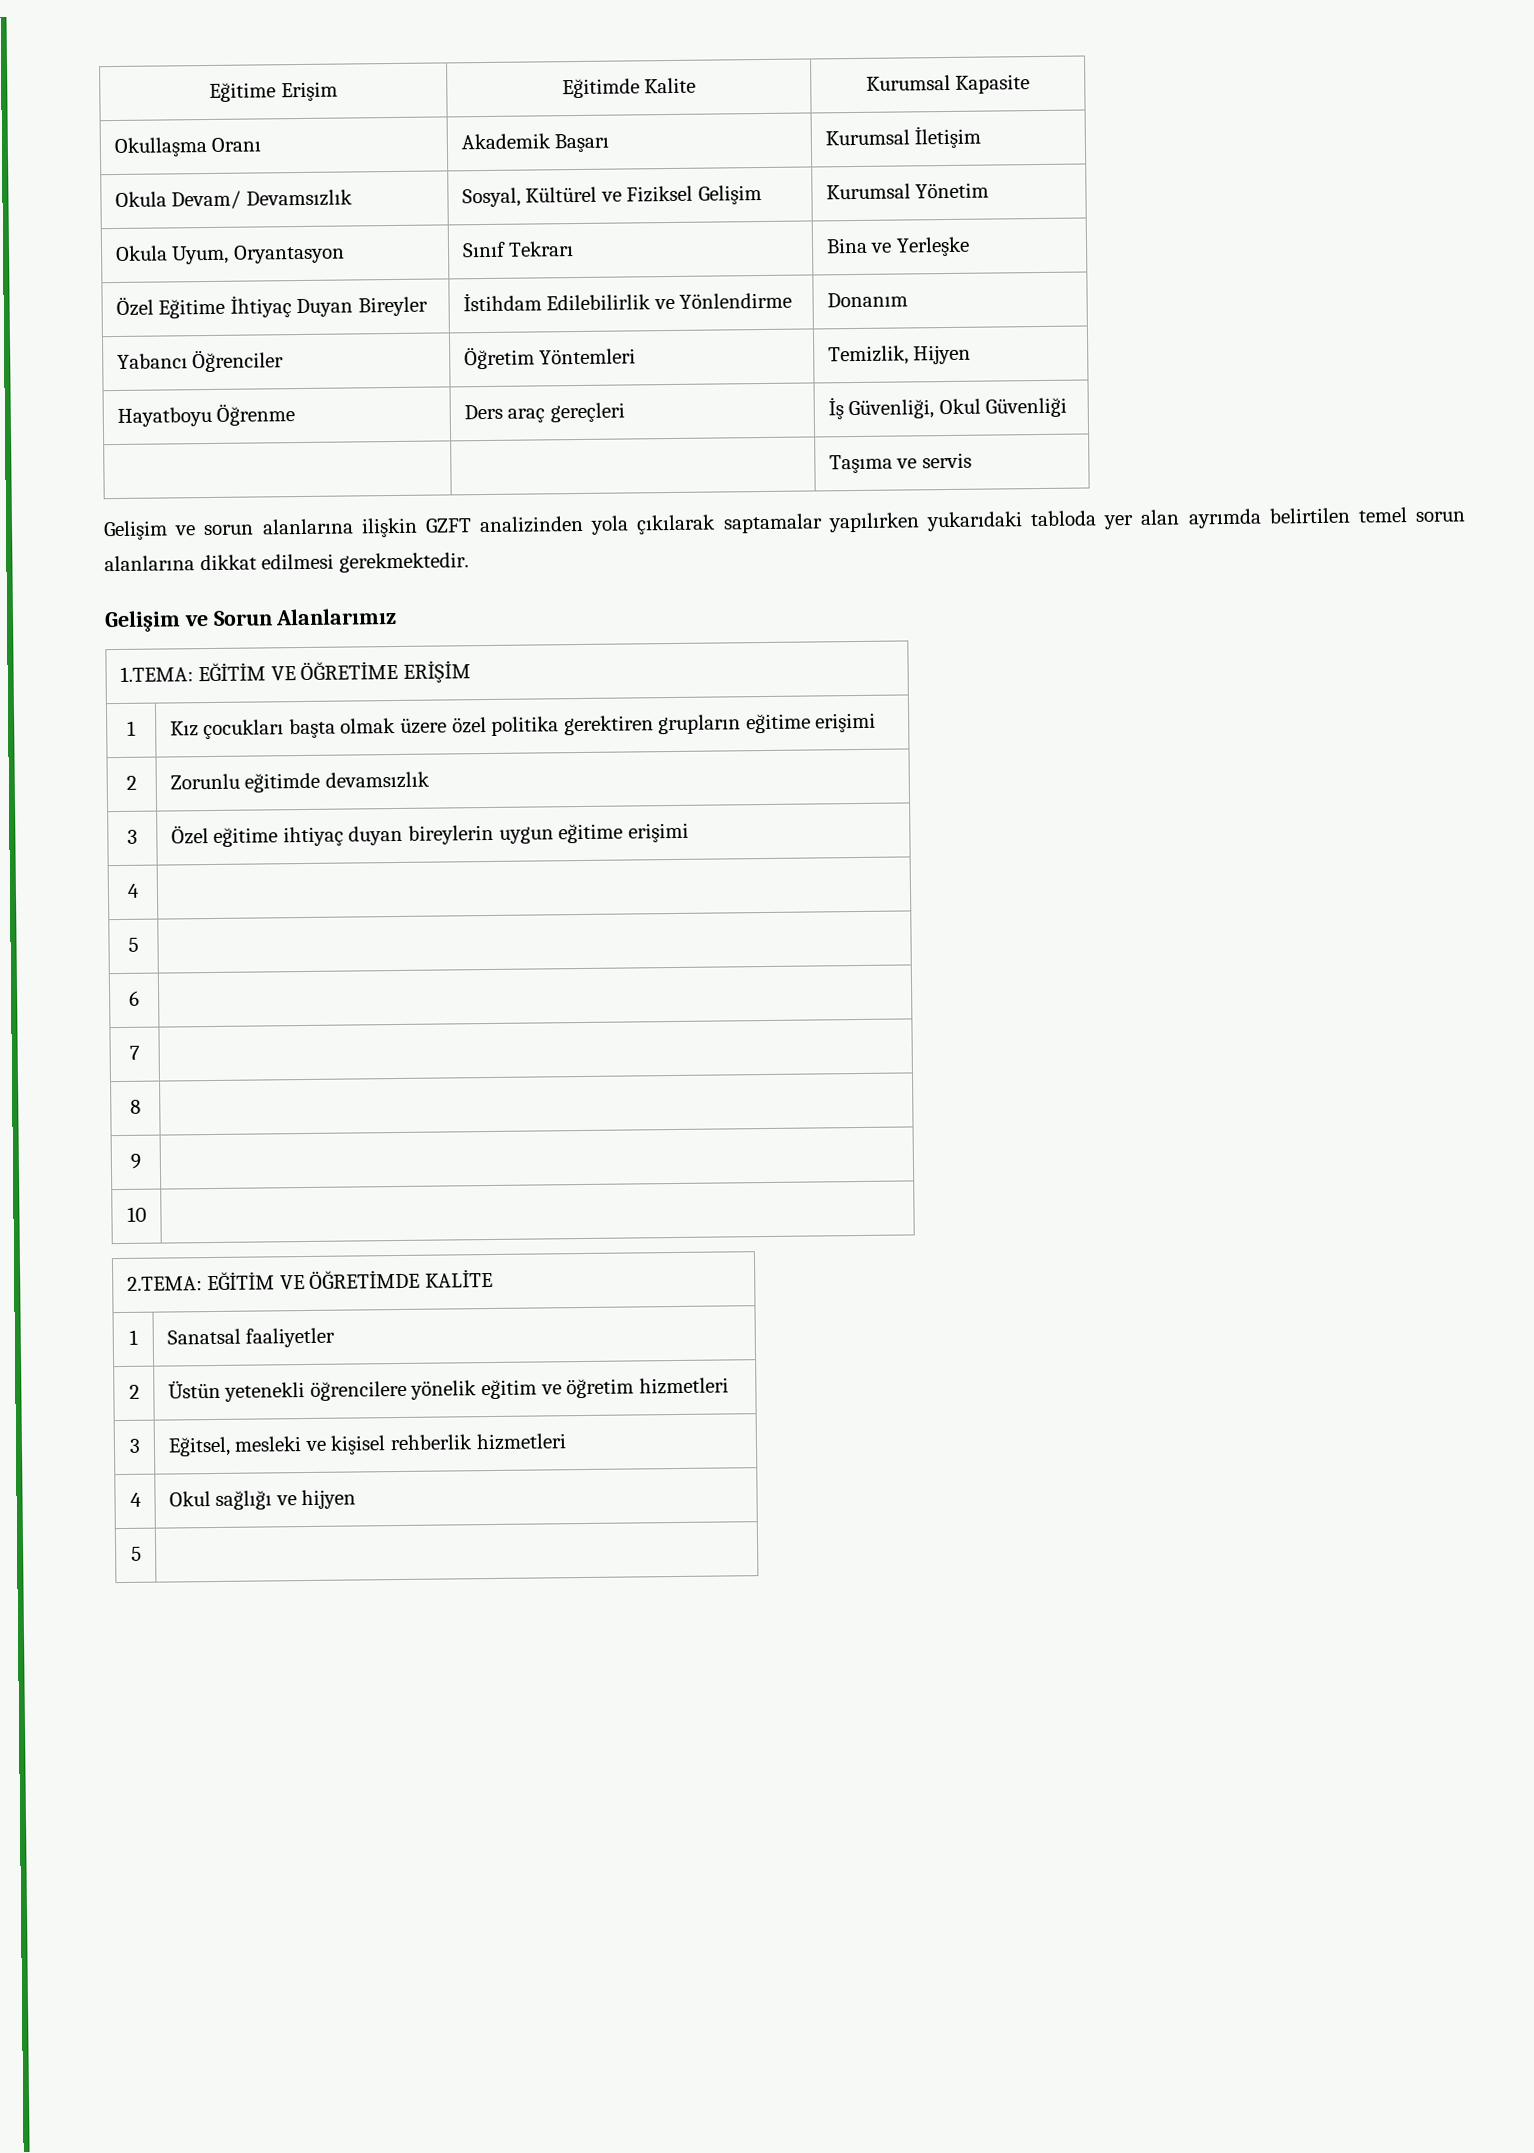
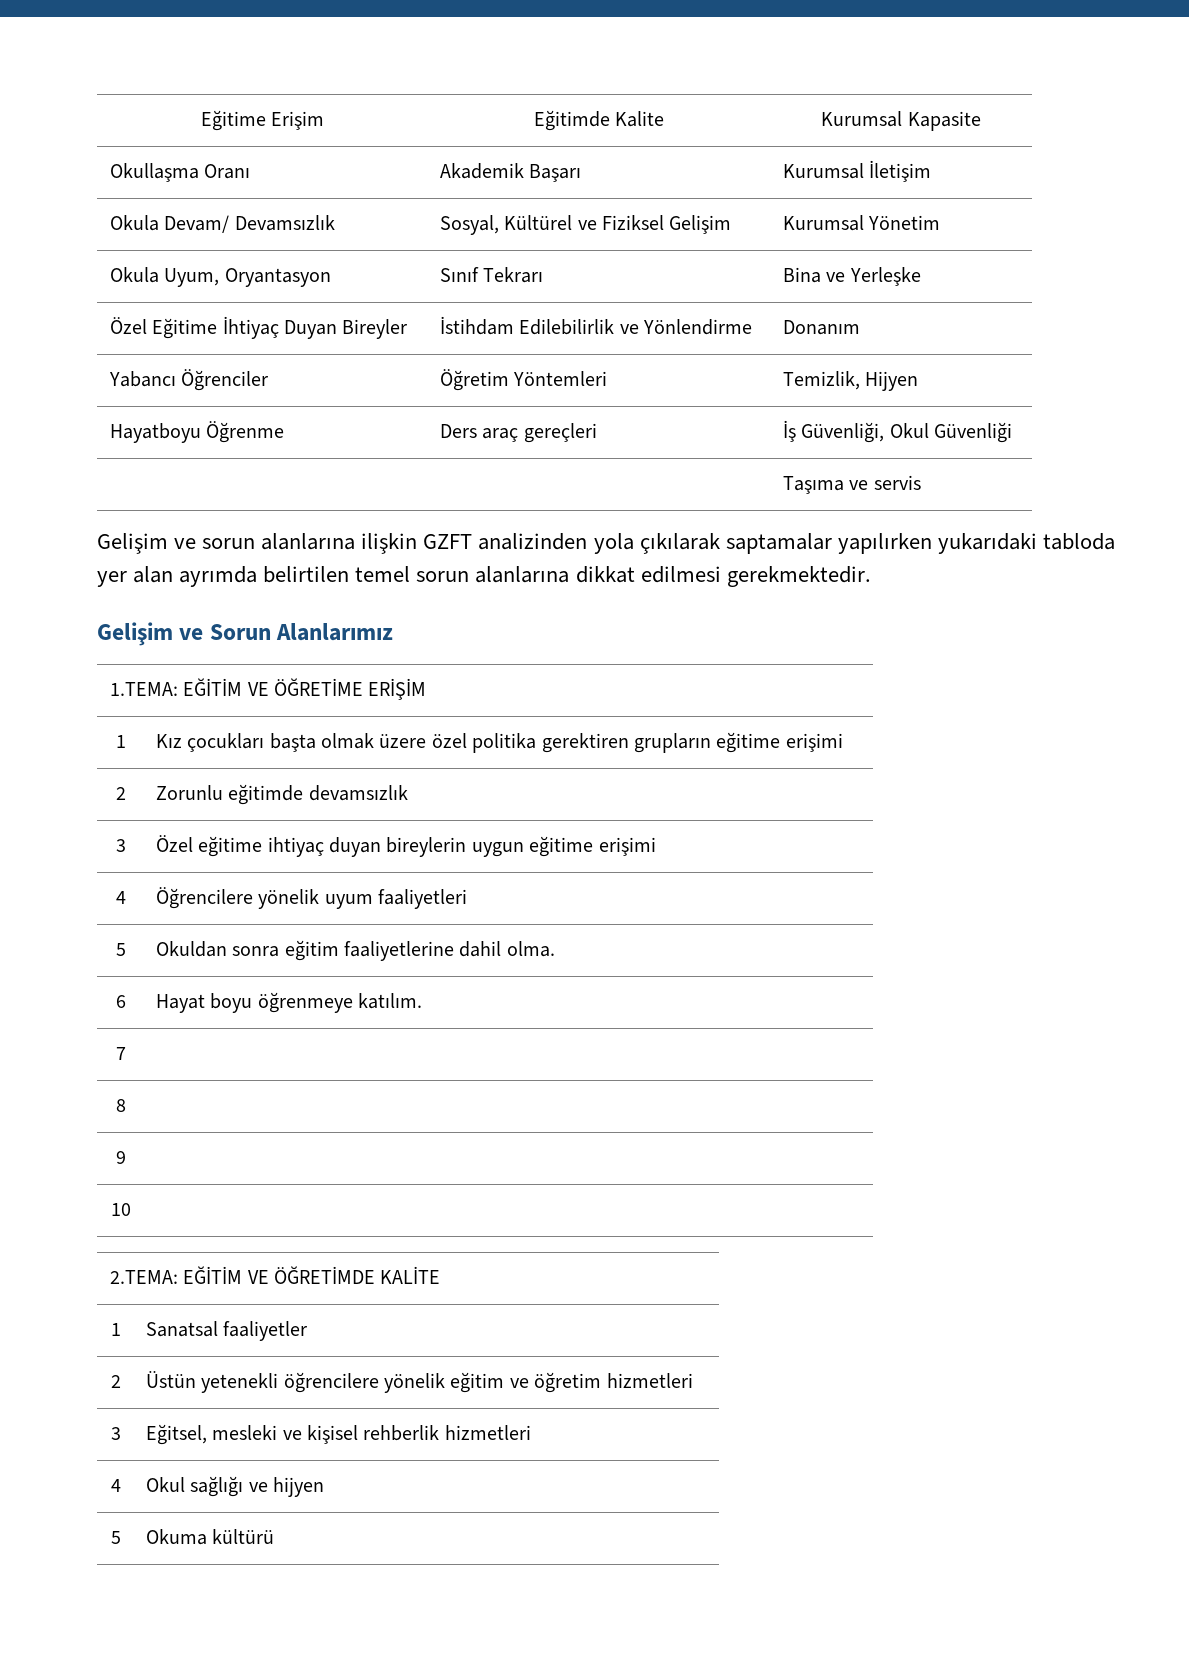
  3 | Özel eğitime ihtiyaç duyan bireylerin uygun eğitime erişimi
- 4 |
- 5 |
- 6 |
+ 4 | Öğrencilere yönelik uyum faaliyetleri
+ 5 | Okuldan sonra eğitim faaliyetlerine dahil olma.
+ 6 | Hayat boyu öğrenmeye katılım.
  4 | Okul sağlığı ve hijyen
- 5 |
+ 5 | Okuma kültürü

